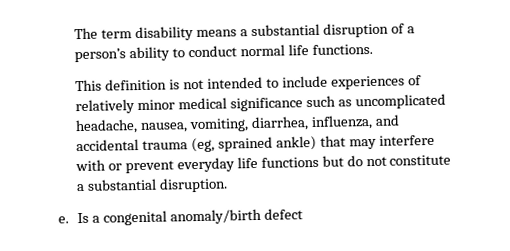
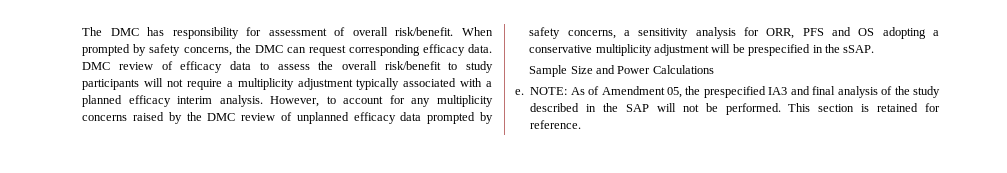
- The term disability means a substantial disruption of a person’s ability to conduct normal life functions.
- This definition is not intended to include experiences of relatively minor medical significance such as uncomplicated headache, nausea, vomiting, diarrhea, influenza, and accidental trauma (eg, sprained ankle) that may interfere with or prevent everyday life functions but do not constitute a substantial disruption.
- e. Is a congenital anomaly/birth defect
+ The DMC has responsibility for assessment of overall risk/benefit. When prompted by safety concerns, the DMC can request corresponding efficacy data. DMC review of efficacy data to assess the overall risk/benefit to study participants will not require a multiplicity adjustment typically associated with a planned efficacy interim analysis. However, to account for any multiplicity concerns raised by the DMC review of unplanned efficacy data prompted by safety concerns, a sensitivity analysis for ORR, PFS and OS adopting a conservative multiplicity adjustment will be prespecified in the sSAP.
+ Sample Size and Power Calculations
+ e. NOTE: As of Amendment 05, the prespecified IA3 and final analysis of the study described in the SAP will not be performed. This section is retained for reference.

